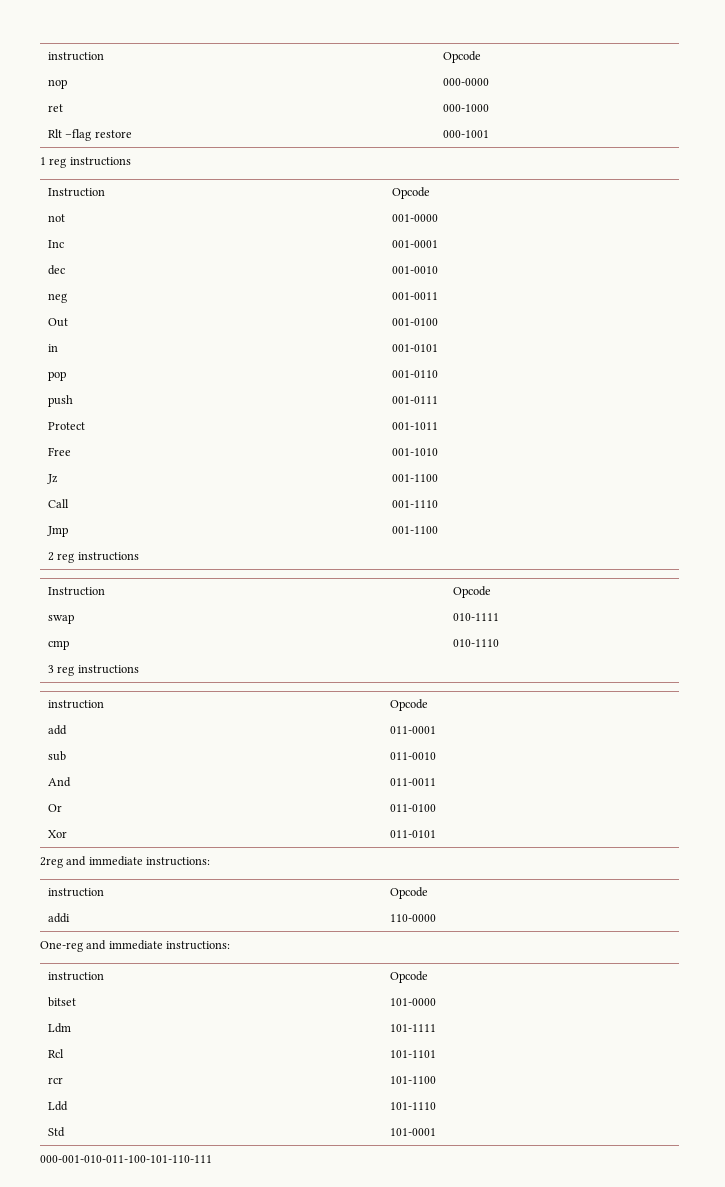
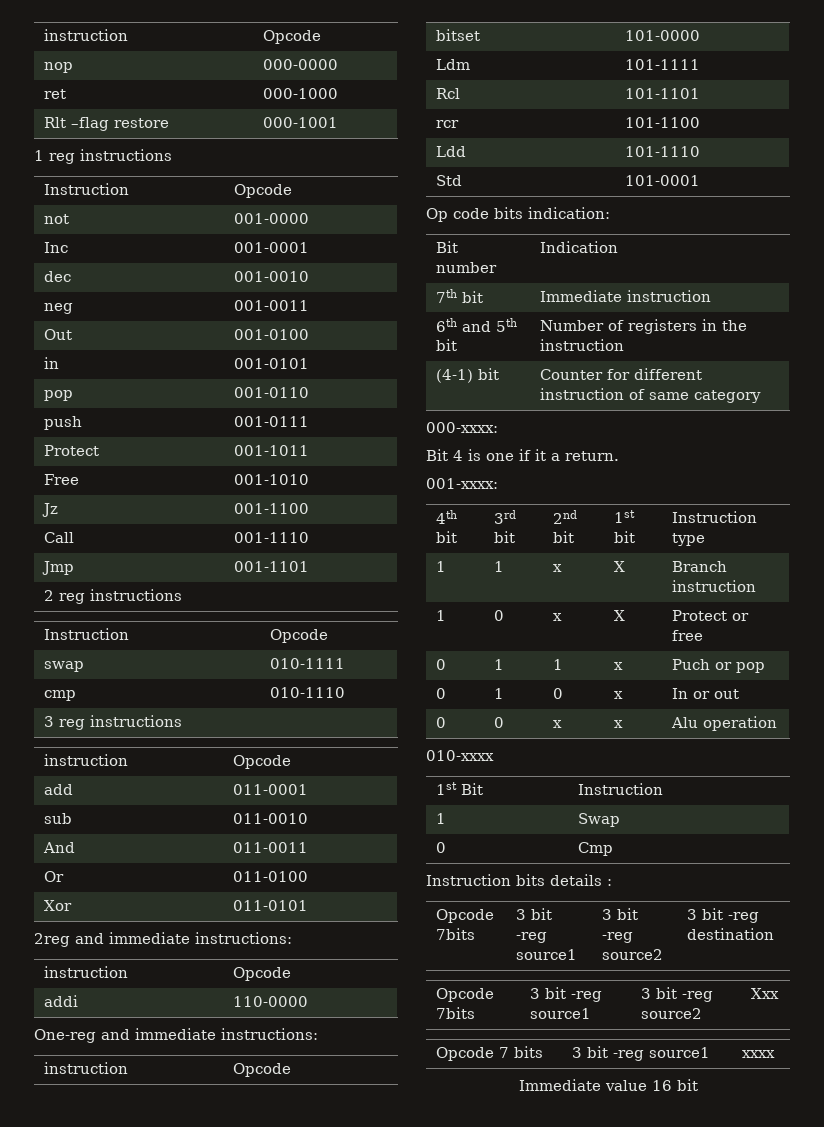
- Jmp | 001-1100
+ Jmp | 001-1101
- 000-001-010-011-100-101-110-111
+ Op code bits indication:
+ Bit number | Indication
+ 7th bit | Immediate instruction
+ 6th and 5th bit | Number of registers in the instruction
+ (4-1) bit | Counter for different instruction of same category
+ 000-xxxx:
+ Bit 4 is one if it a return.
+ 001-xxxx:
+ 4th bit | 3rd bit | 2nd bit | 1st bit | Instruction type
+ 1 | 1 | x | X | Branch instruction
+ 1 | 0 | x | X | Protect or free
+ 0 | 1 | 1 | x | Puch or pop
+ 0 | 1 | 0 | x | In or out
+ 0 | 0 | x | x | Alu operation
+ 010-xxxx
+ 1st Bit | Instruction
+ 1 | Swap
+ 0 | Cmp
+ Instruction bits details :
+ Opcode 7bits | 3 bit -reg source1 | 3 bit -reg source2 | 3 bit -reg destination
+ Opcode 7bits | 3 bit -reg source1 | 3 bit -reg source2 | Xxx
+ Opcode 7 bits | 3 bit -reg source1 | xxxx
+ Immediate value 16 bit

